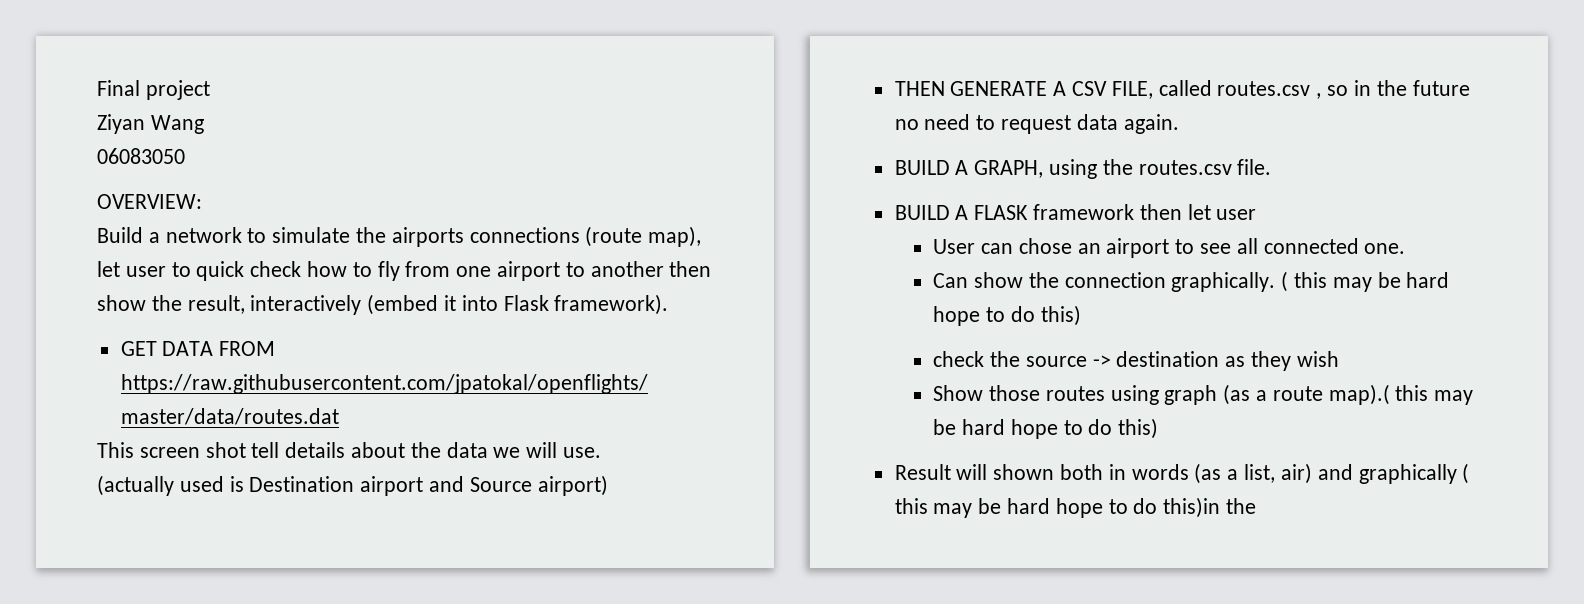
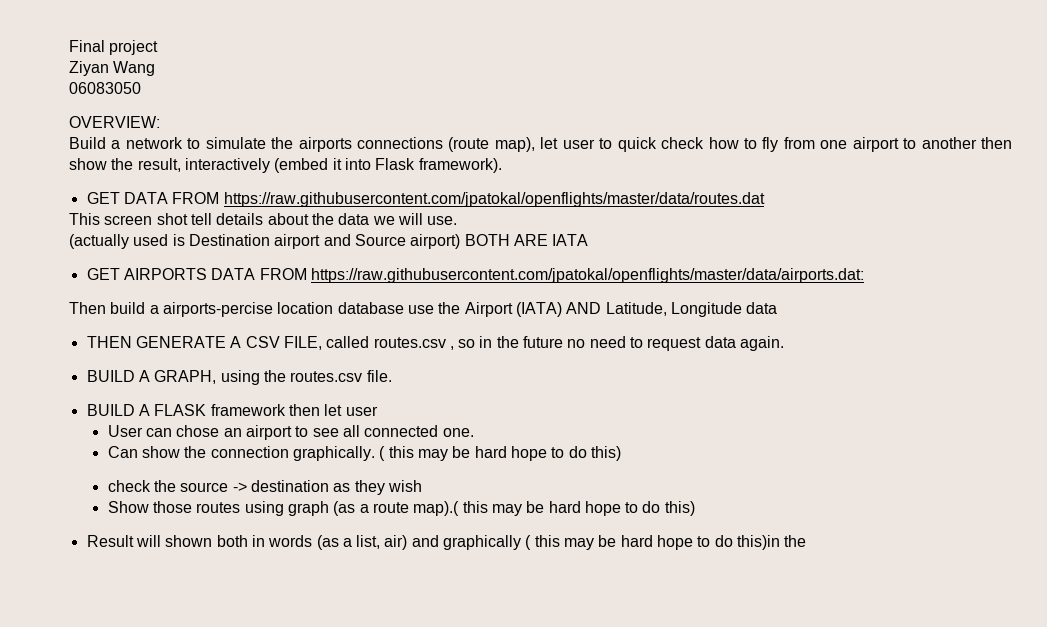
- (actually used is Destination airport and Source airport)
+ (actually used is Destination airport and Source airport) BOTH ARE IATA
+ GET AIRPORTS DATA FROM https://raw.githubusercontent.com/jpatokal/openflights/master/data/airports.dat:
+ Then build a airports-percise location database use the Airport (IATA) AND Latitude, Longitude data

